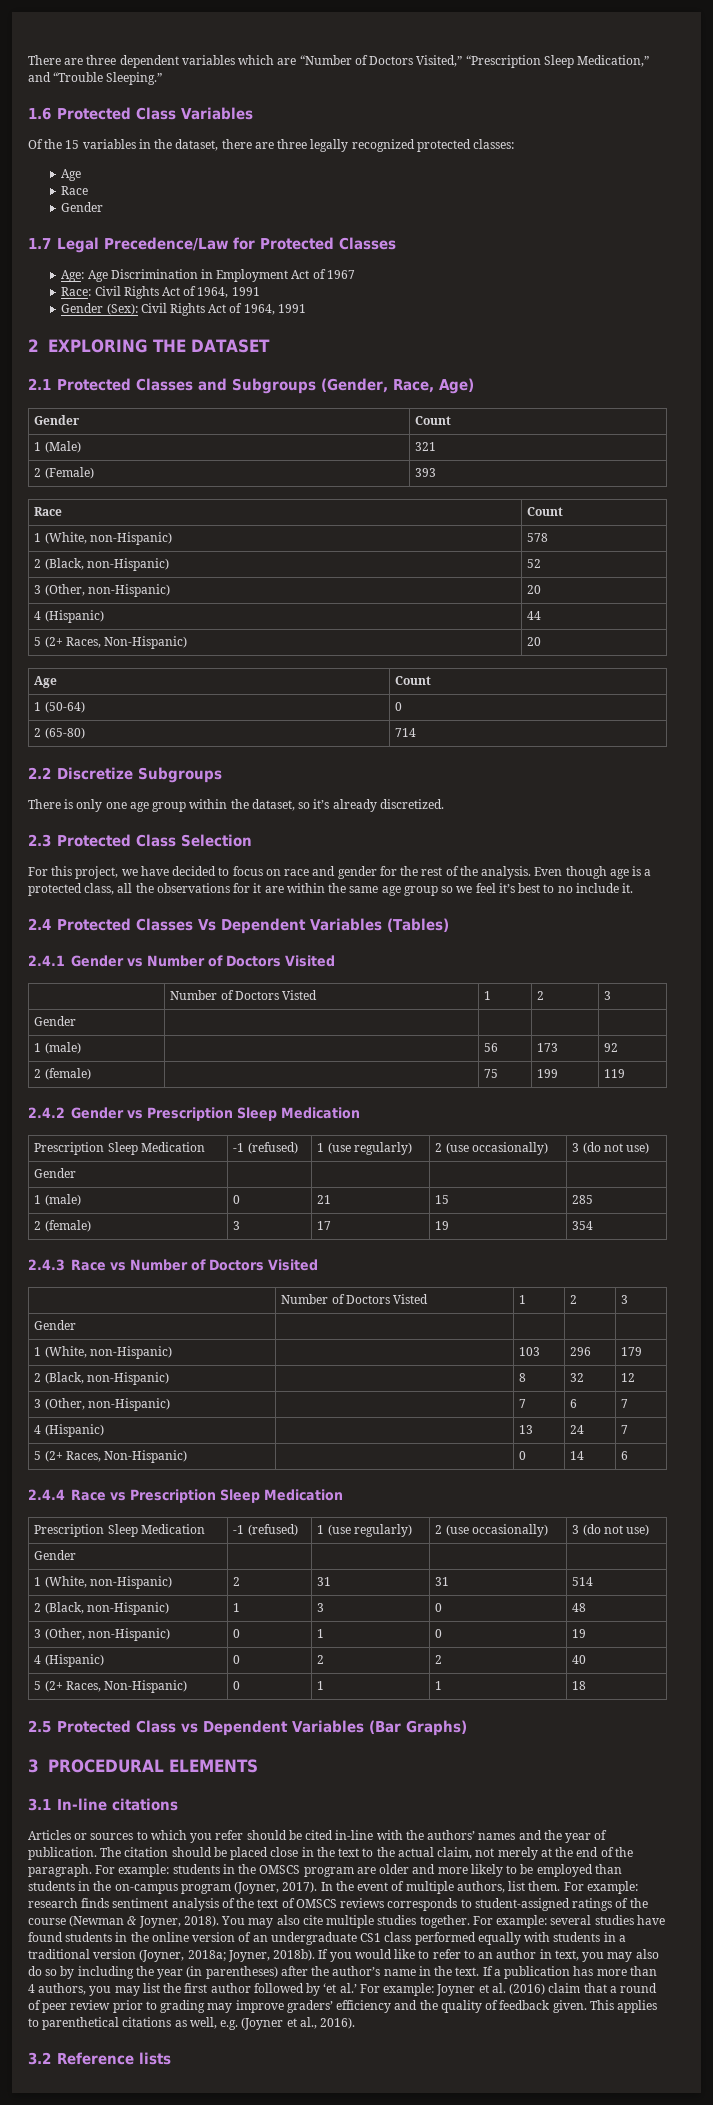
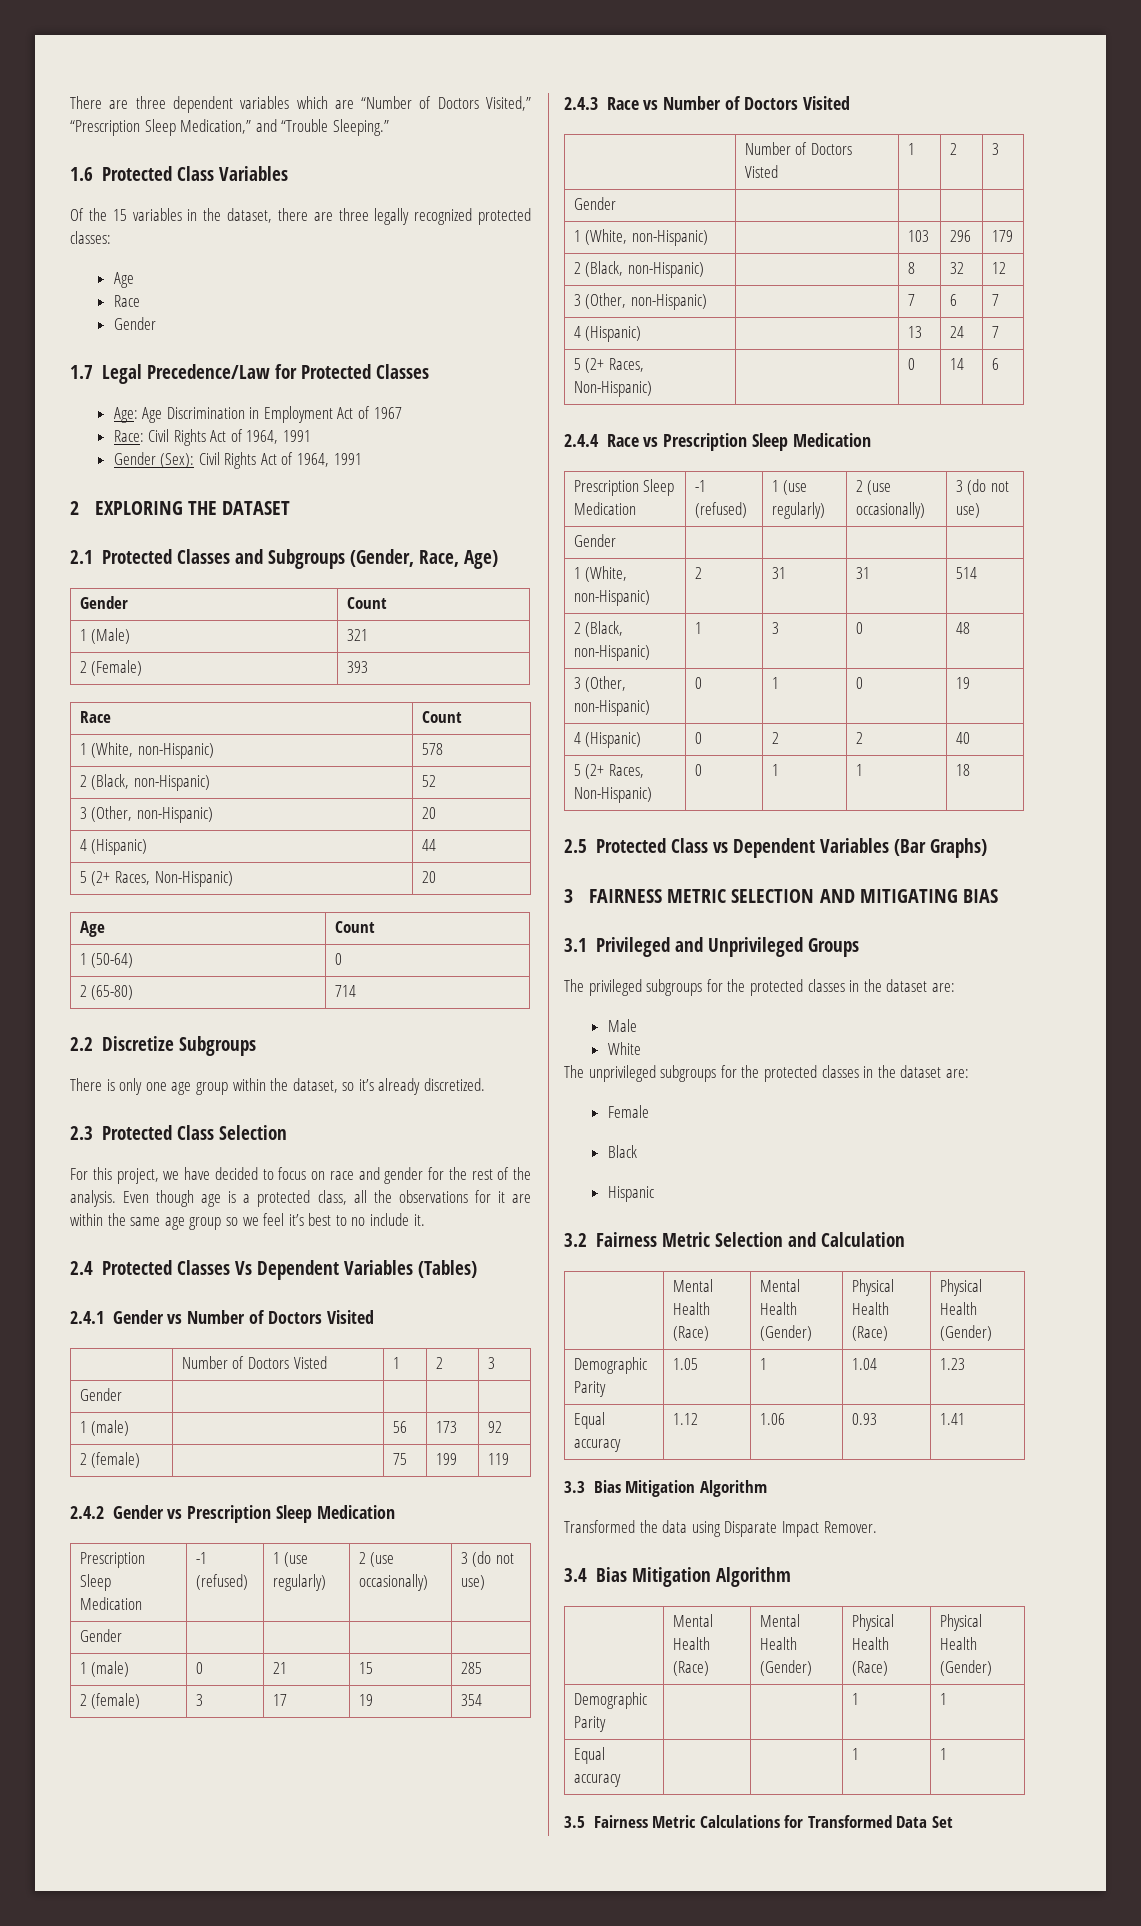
- 3 PROCEDURAL ELEMENTS
- 3.1 In-line citations
- Articles or sources to which you refer should be cited in-line with the authors’ names and the year of publication. The citation should be placed close in the text to the actual claim, not merely at the end of the paragraph. For example: students in the OMSCS program are older and more likely to be employed than students in the on-campus program (Joyner, 2017). In the event of multiple authors, list them. For example: research finds sentiment analysis of the text of OMSCS reviews corresponds to student-assigned ratings of the course (Newman & Joyner, 2018). You may also cite multiple studies together. For example: several studies have found students in the online version of an undergraduate CS1 class performed equally with students in a traditional version (Joyner, 2018a; Joyner, 2018b). If you would like to refer to an author in text, you may also do so by including the year (in parentheses) after the author’s name in the text. If a publication has more than 4 authors, you may list the first author followed by ‘et al.’ For example: Joyner et al. (2016) claim that a round of peer review prior to grading may improve graders’ efficiency and the quality of feedback given. This applies to parenthetical citations as well, e.g. (Joyner et al., 2016).
- 3.2 Reference lists
+ 3 FAIRNESS METRIC SELECTION AND MITIGATING BIAS
+ 3.1 Privileged and Unprivileged Groups
+ The privileged subgroups for the protected classes in the dataset are:
+ Male
+ White
+ The unprivileged subgroups for the protected classes in the dataset are:
+ Female
+ Black
+ Hispanic
+ 3.2 Fairness Metric Selection and Calculation
+ | Mental Health (Race) | Mental Health (Gender) | Physical Health (Race) | Physical Health (Gender)
+ Demographic Parity | 1.05 | 1 | 1.04 | 1.23
+ Equal accuracy | 1.12 | 1.06 | 0.93 | 1.41
+ 3.3 Bias Mitigation Algorithm
+ Transformed the data using Disparate Impact Remover.
+ 3.4 Bias Mitigation Algorithm
+ | Mental Health (Race) | Mental Health (Gender) | Physical Health (Race) | Physical Health (Gender)
+ Demographic Parity | | | 1 | 1
+ Equal accuracy | | | 1 | 1
+ 3.5 Fairness Metric Calculations for Transformed Data Set

